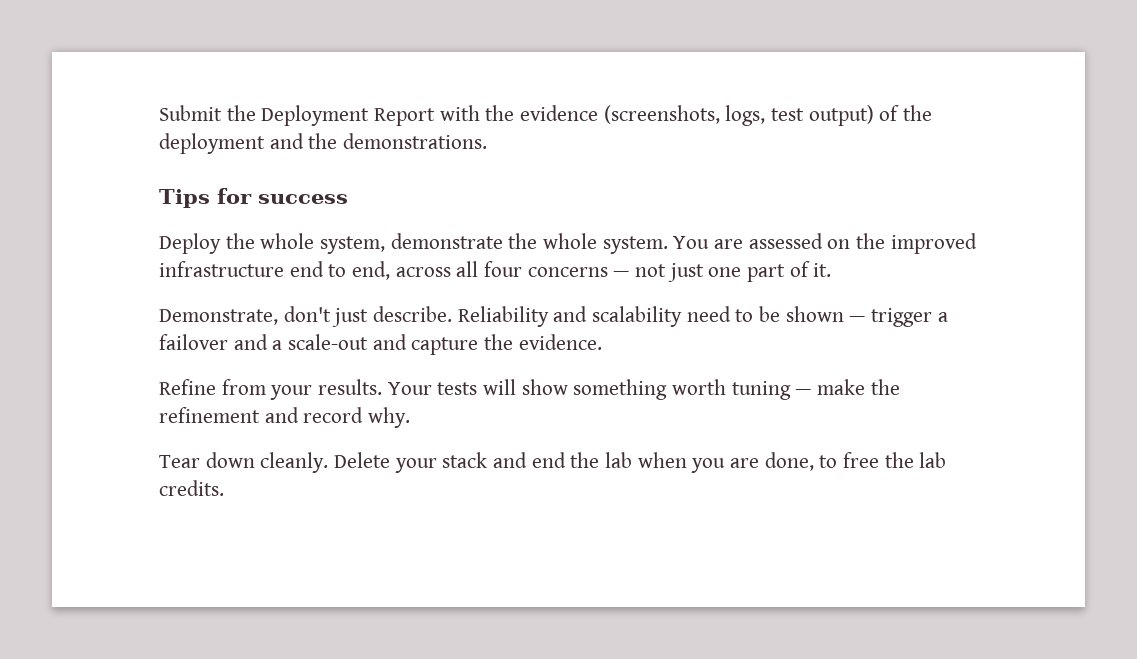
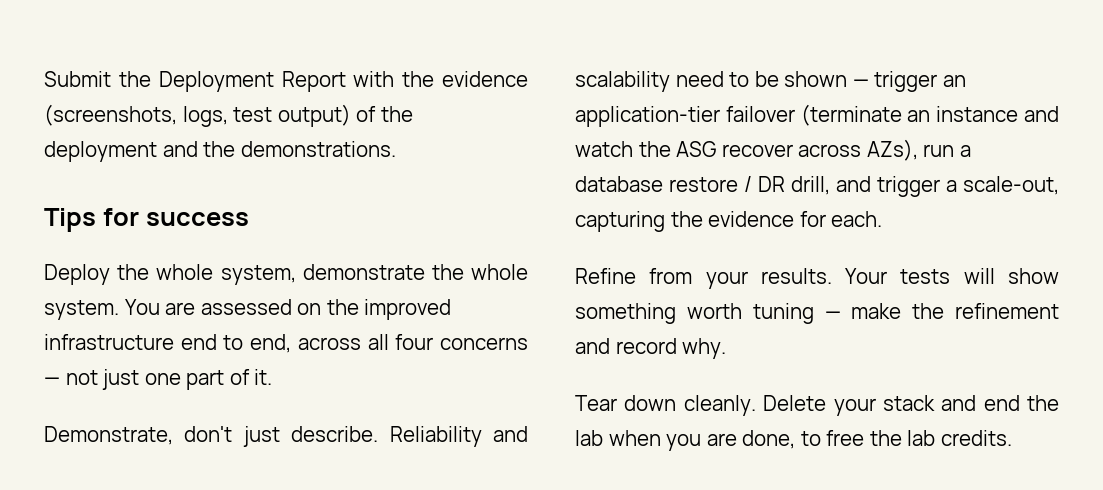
- Reliability and scalability need to be shown — trigger a failover and a scale-out and capture the evidence.
+ Reliability and scalability need to be shown — trigger an application-tier failover (terminate an instance and watch the ASG recover across AZs), run a database restore / DR drill, and trigger a scale-out, capturing the evidence for each.

